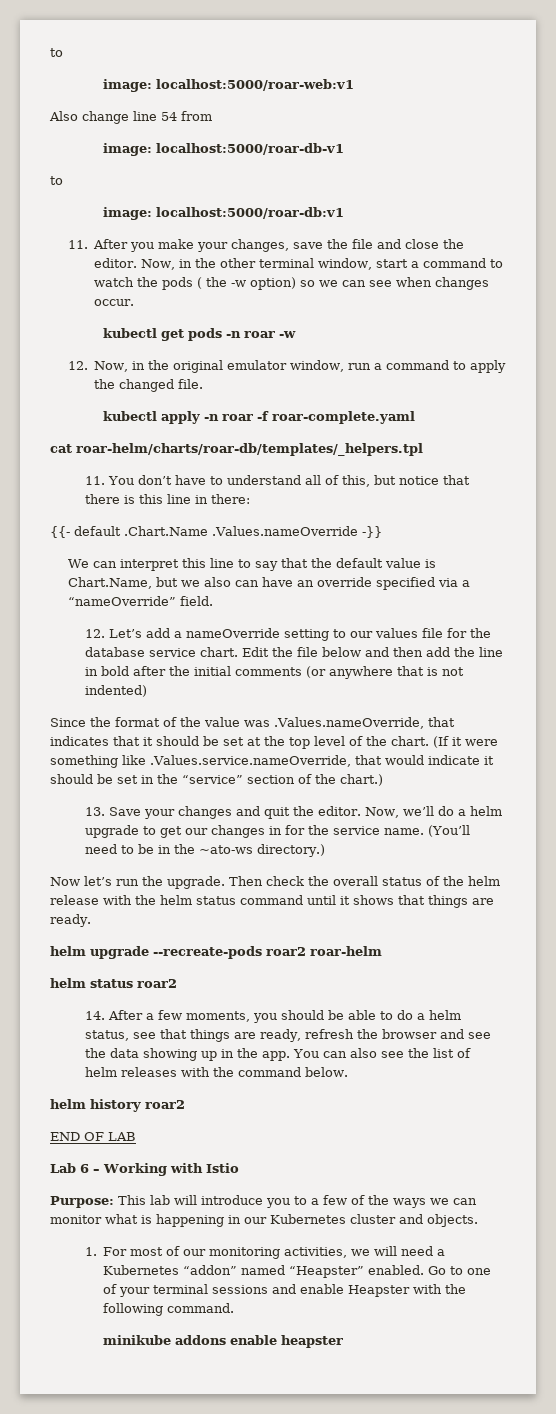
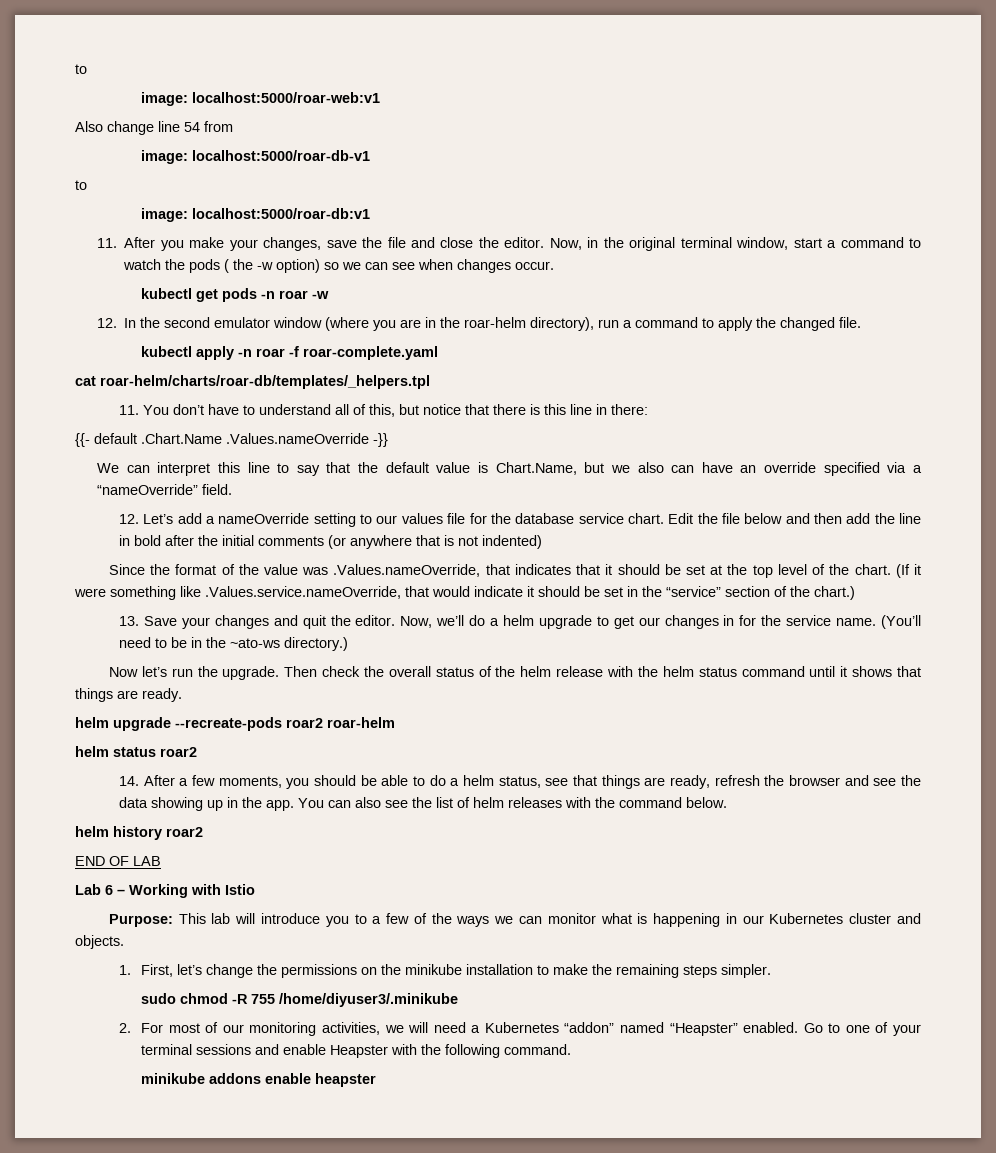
- Now, in the other terminal window, start a command to watch the pods ( the -w option) so we can see when changes occur.
+ Now, in the original terminal window, start a command to watch the pods ( the -w option) so we can see when changes occur.
- 12. Now, in the original emulator window, run a command to apply the changed file.
+ 12. In the second emulator window (where you are in the roar-helm directory), run a command to apply the changed file.
- 1. For most of our monitoring activities, we will need a Kubernetes “addon” named “Heapster” enabled.
+ 1. First, let’s change the permissions on the minikube installation to make the remaining steps simpler.
+ sudo chmod -R 755 /home/diyuser3/.minikube
+ 2. For most of our monitoring activities, we will need a Kubernetes “addon” named “Heapster” enabled.

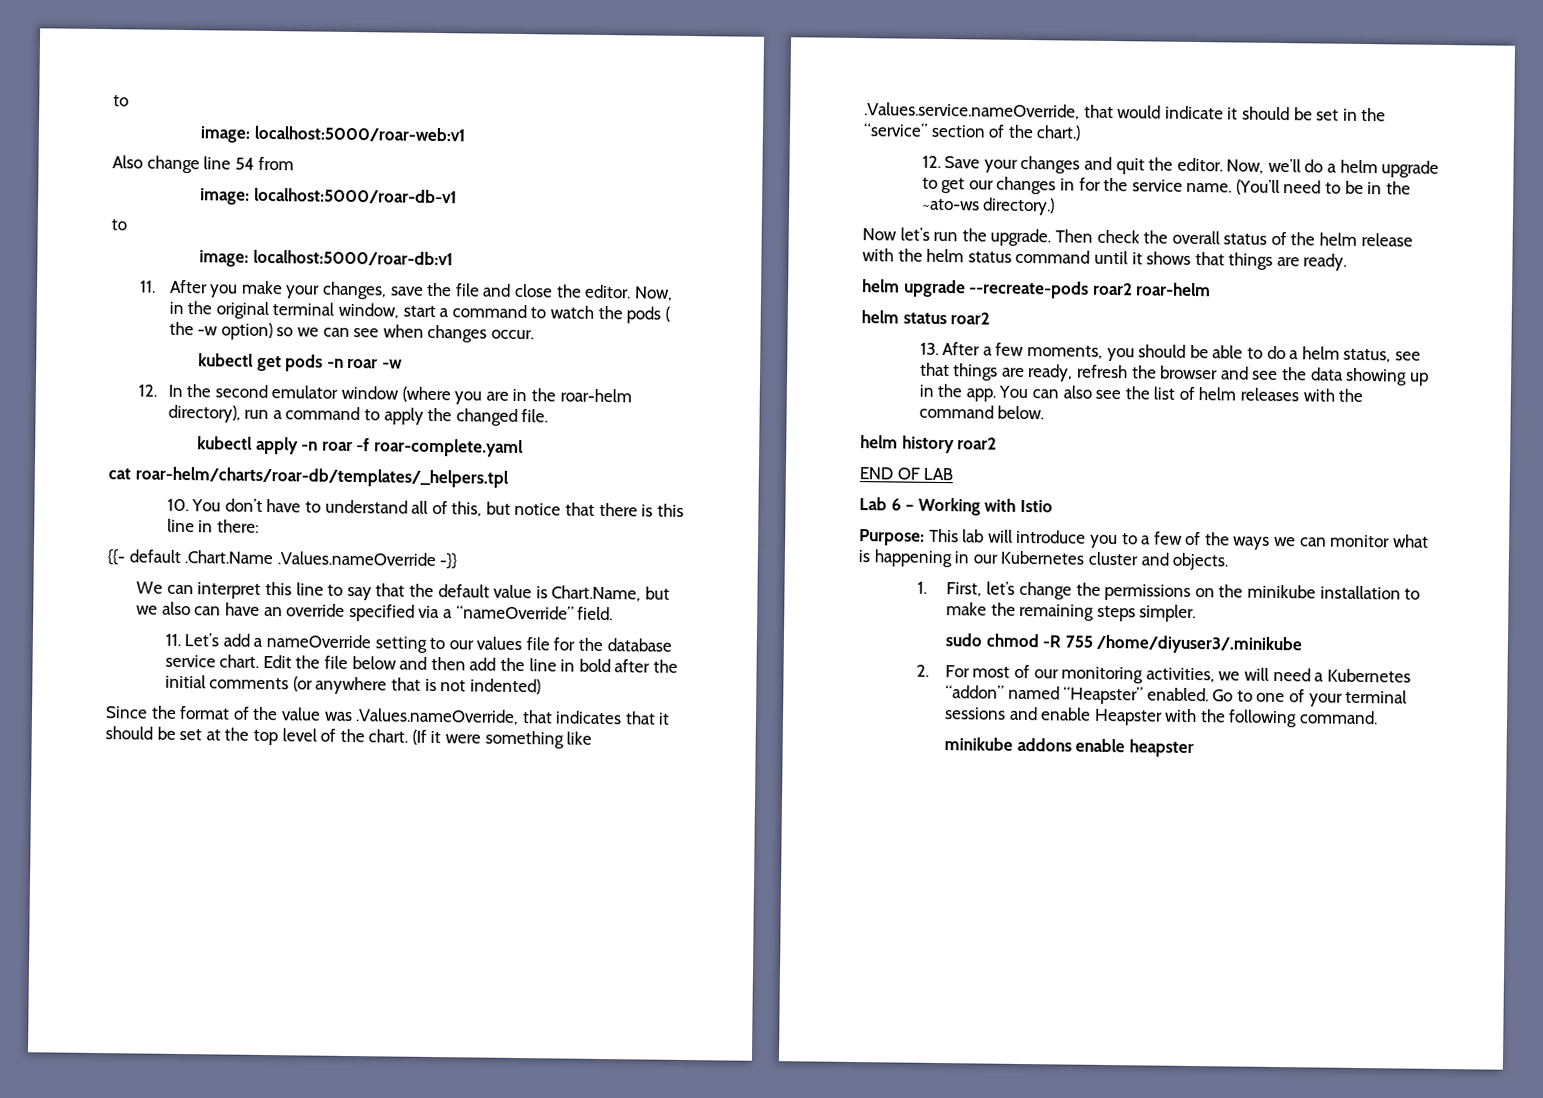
- 11. You don’t have to understand all of this, but notice that there is this line in there:
+ 10. You don’t have to understand all of this, but notice that there is this line in there:
- 12. Let’s add a nameOverride setting to our values file for the database service chart.
+ 11. Let’s add a nameOverride setting to our values file for the database service chart.
- 13. Save your changes and quit the editor.
+ 12. Save your changes and quit the editor.
- 14. After a few moments, you should be able to do a helm status, see that things are ready, refresh the browser and see the data showing up in the app.
+ 13. After a few moments, you should be able to do a helm status, see that things are ready, refresh the browser and see the data showing up in the app.

